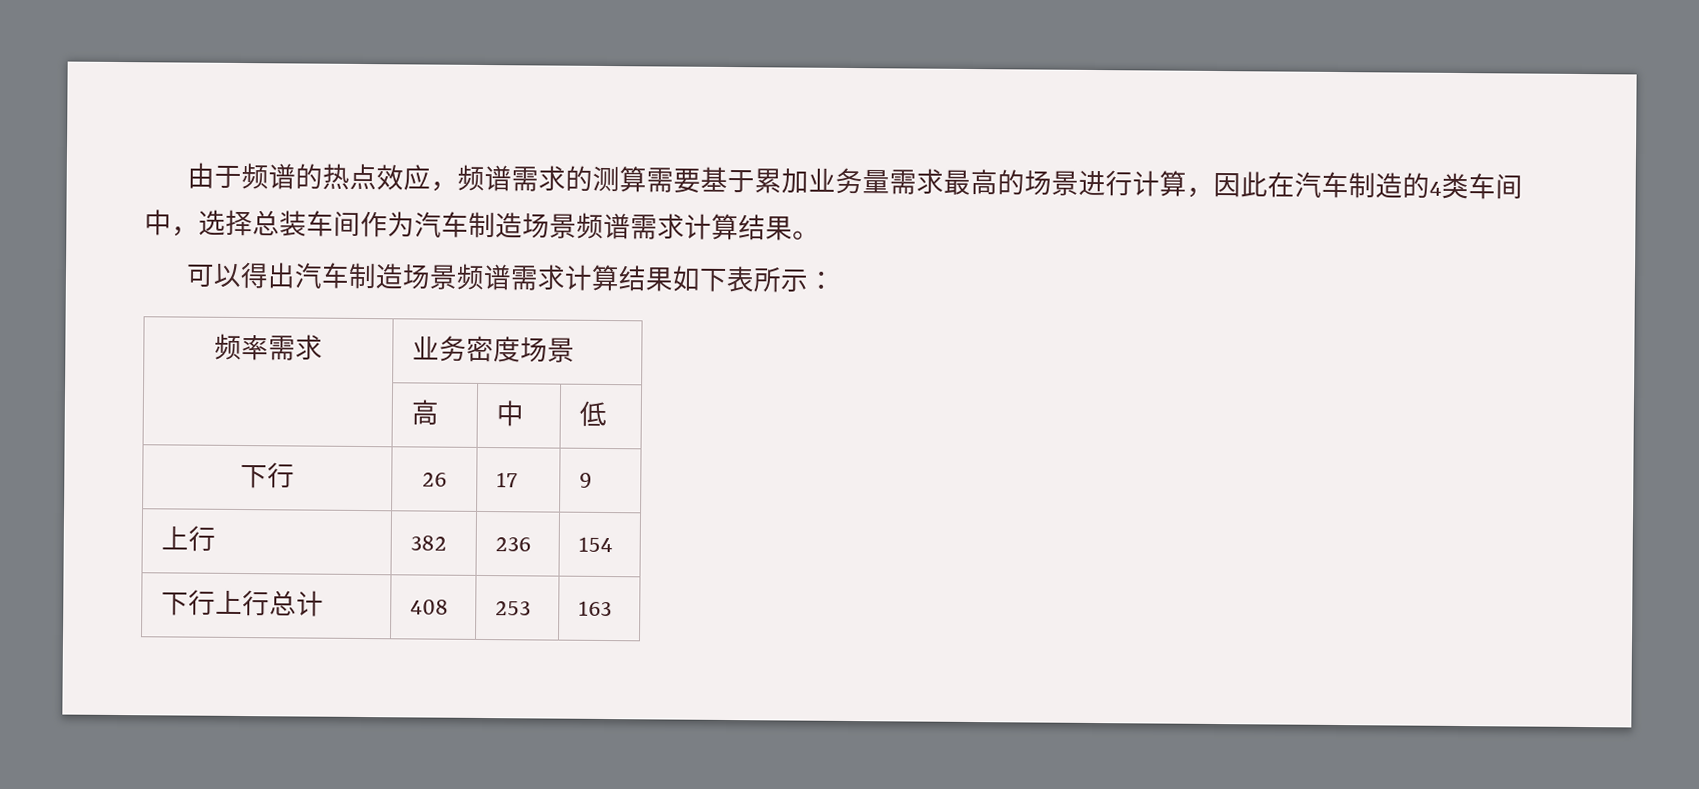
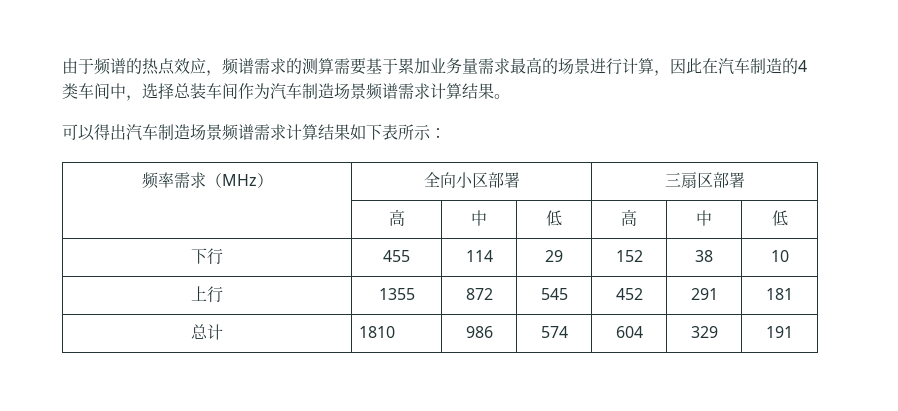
- 频率需求 | 业务密度场景
- | 高 | 中 | 低
+ 频率需求（MHz） | 全向小区部署 | 三扇区部署
+ | 高 | 中 | 低 | 高 | 中 | 低
- 下行 | 26 | 17 | 9
- 上行 | 382 | 236 | 154
- 下行上行总计 | 408 | 253 | 163
+ 下行 | 455 | 114 | 29 | 152 | 38 | 10
+ 上行 | 1355 | 872 | 545 | 452 | 291 | 181
+ 总计 | 1810 | 986 | 574 | 604 | 329 | 191

